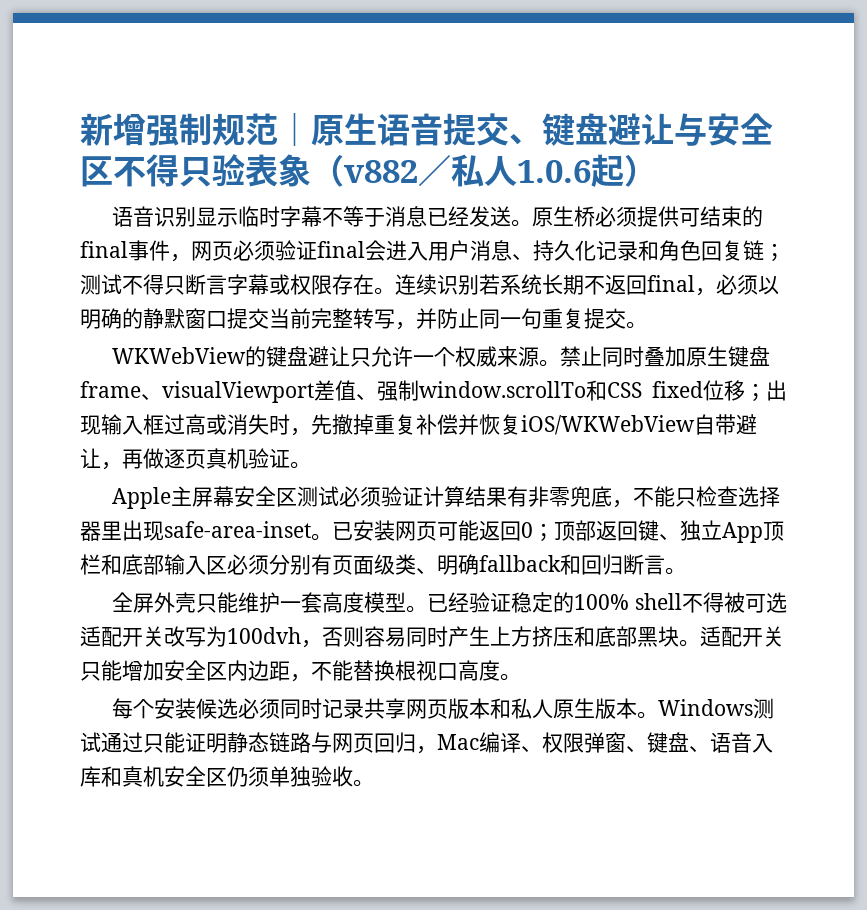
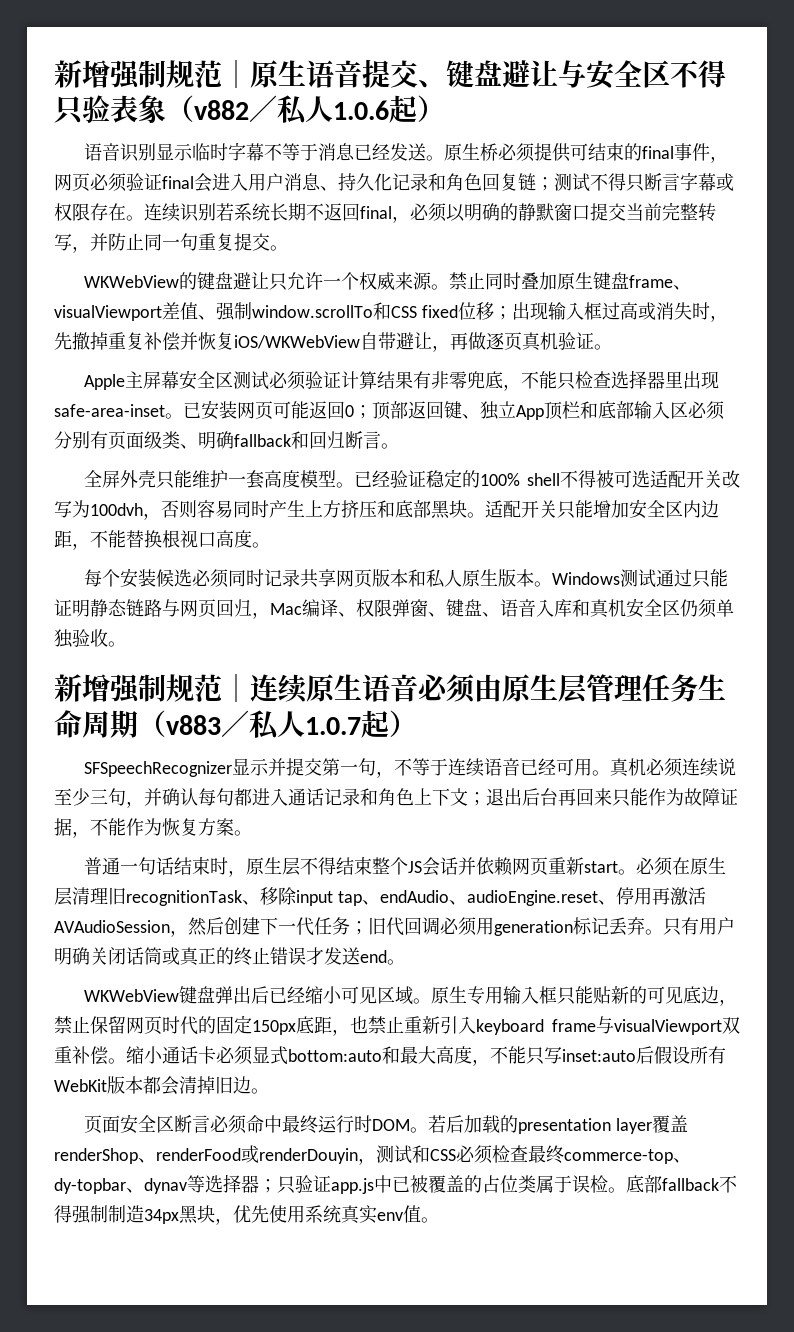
+ 新增强制规范｜连续原生语音必须由原生层管理任务生命周期（v883／私人1.0.7起）
+ SFSpeechRecognizer显示并提交第一句，不等于连续语音已经可用。真机必须连续说至少三句，并确认每句都进入通话记录和角色上下文；退出后台再回来只能作为故障证据，不能作为恢复方案。
+ 普通一句话结束时，原生层不得结束整个JS会话并依赖网页重新start。必须在原生层清理旧recognitionTask、移除input tap、endAudio、audioEngine.reset、停用再激活AVAudioSession，然后创建下一代任务；旧代回调必须用generation标记丢弃。只有用户明确关闭话筒或真正的终止错误才发送end。
+ WKWebView键盘弹出后已经缩小可见区域。原生专用输入框只能贴新的可见底边，禁止保留网页时代的固定150px底距，也禁止重新引入keyboard frame与visualViewport双重补偿。缩小通话卡必须显式bottom:auto和最大高度，不能只写inset:auto后假设所有WebKit版本都会清掉旧边。
+ 页面安全区断言必须命中最终运行时DOM。若后加载的presentation layer覆盖renderShop、renderFood或renderDouyin，测试和CSS必须检查最终commerce-top、dy-topbar、dynav等选择器；只验证app.js中已被覆盖的占位类属于误检。底部fallback不得强制制造34px黑块，优先使用系统真实env值。

